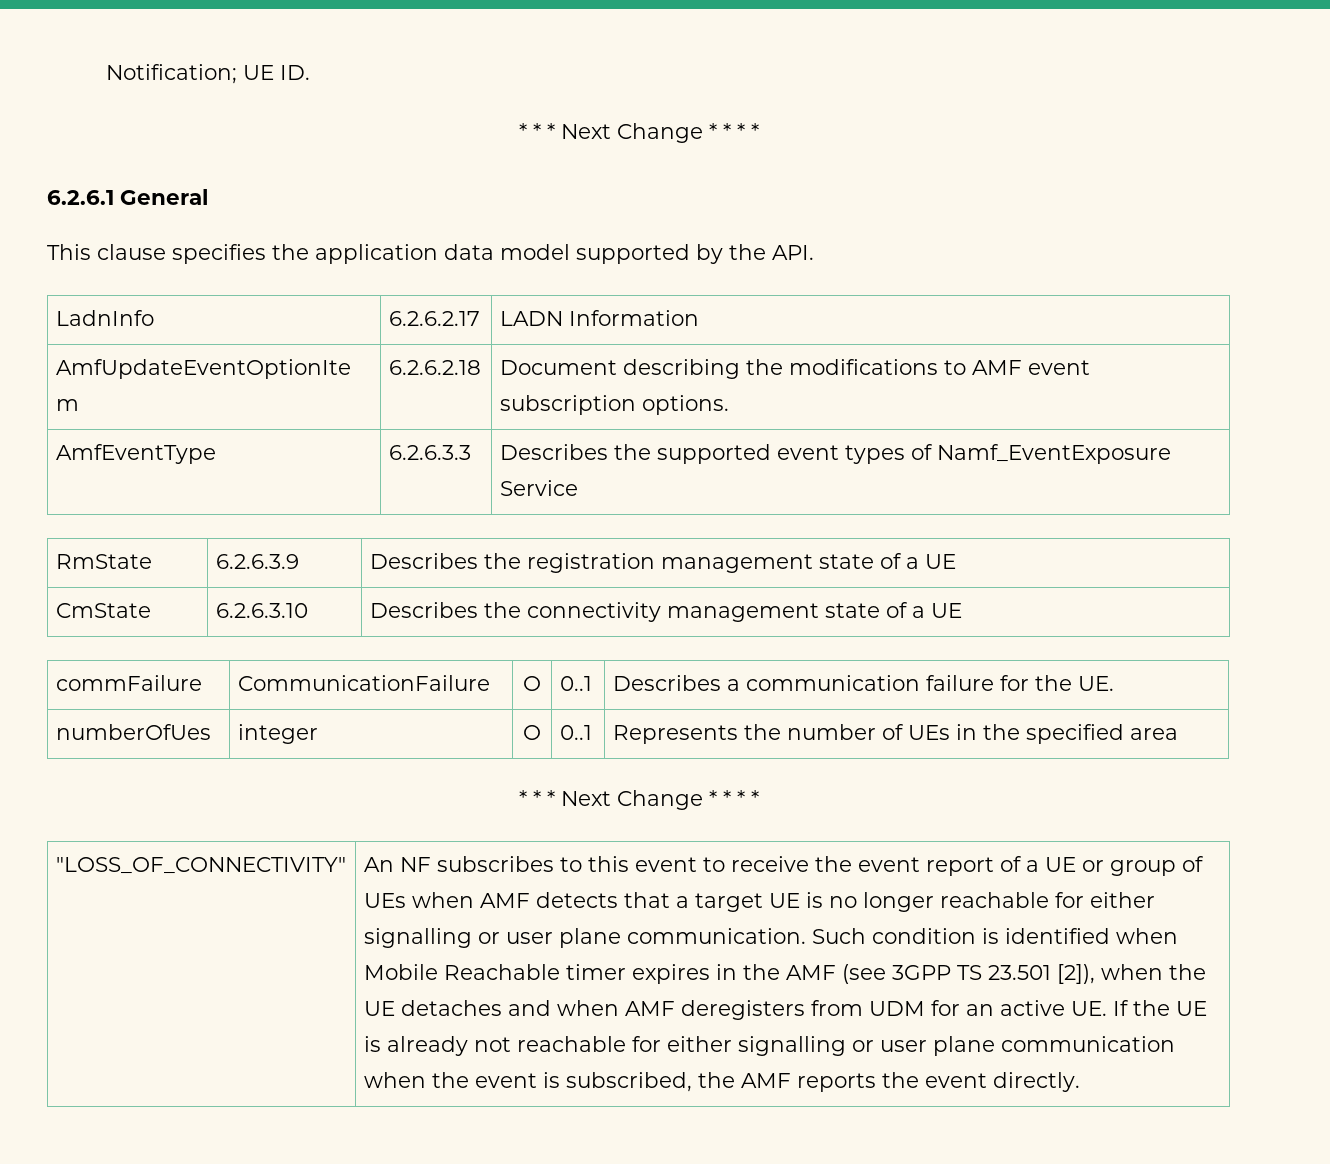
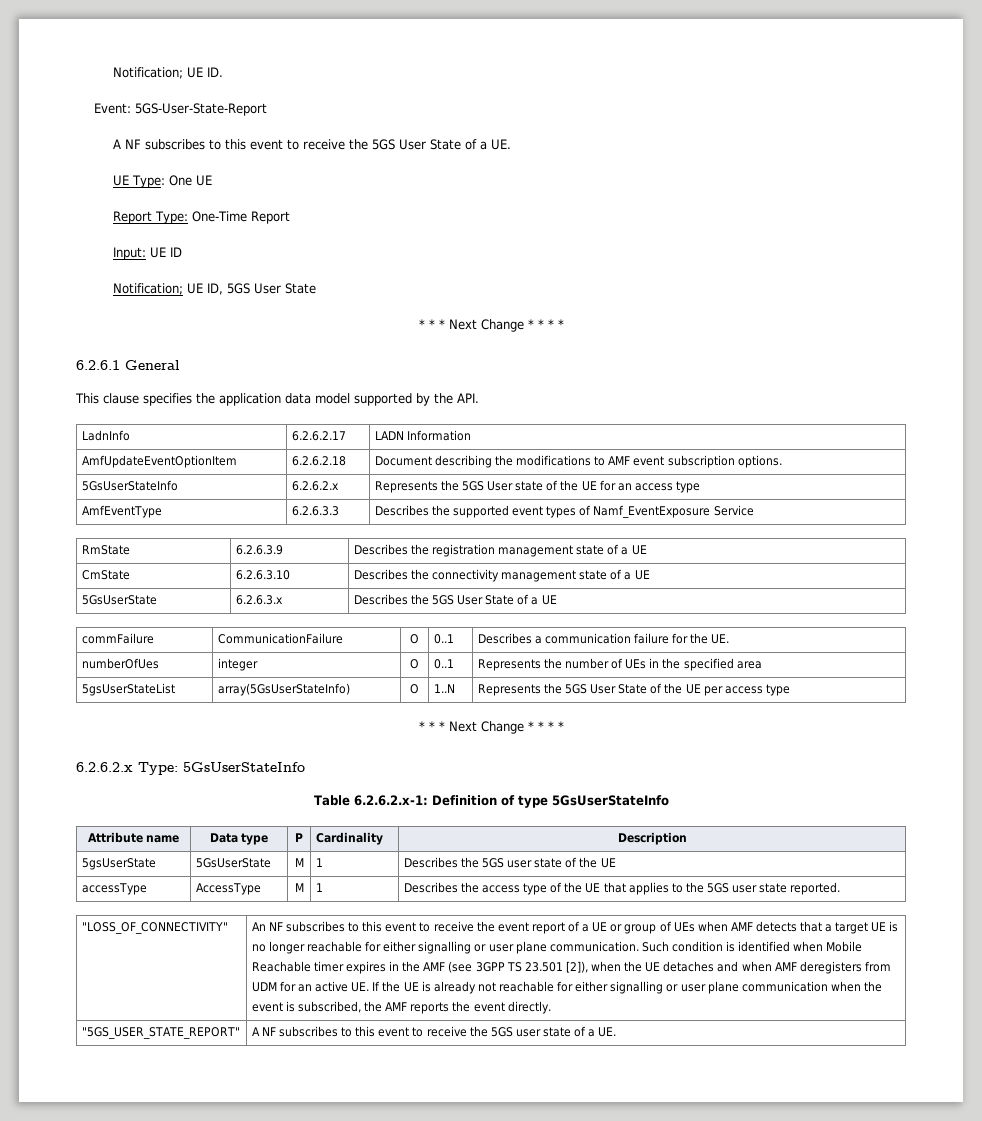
+ Event: 5GS-User-State-Report
+ A NF subscribes to this event to receive the 5GS User State of a UE.
+ UE Type: One UE
+ Report Type: One-Time Report
+ Input: UE ID
+ Notification; UE ID, 5GS User State
+ 5GsUserStateInfo | 6.2.6.2.x | Represents the 5GS User state of the UE for an access type
+ 5GsUserState | 6.2.6.3.x | Describes the 5GS User State of a UE
  numberOfUes | integer | O | 0..1 | Represents the number of UEs in the specified area
+ 5gsUserStateList | array(5GsUserStateInfo) | O | 1..N | Represents the 5GS User State of the UE per access type
  * * * Next Change * * * *
+ 6.2.6.2.x Type: 5GsUserStateInfo
+ Table 6.2.6.2.x-1: Definition of type 5GsUserStateInfo
+ Attribute name | Data type | P | Cardinality | Description
+ 5gsUserState | 5GsUserState | M | 1 | Describes the 5GS user state of the UE
+ accessType | AccessType | M | 1 | Describes the access type of the UE that applies to the 5GS user state reported.
+ "5GS_USER_STATE_REPORT" | A NF subscribes to this event to receive the 5GS user state of a UE.

